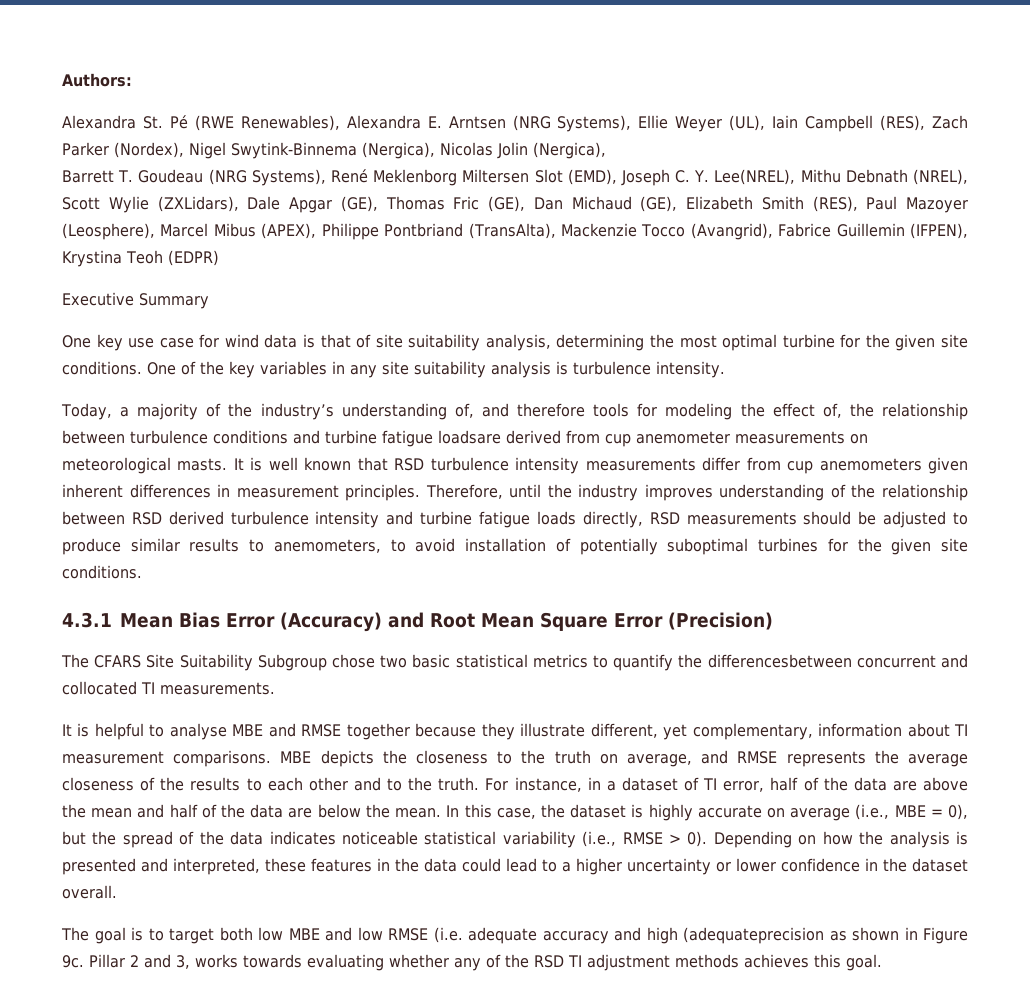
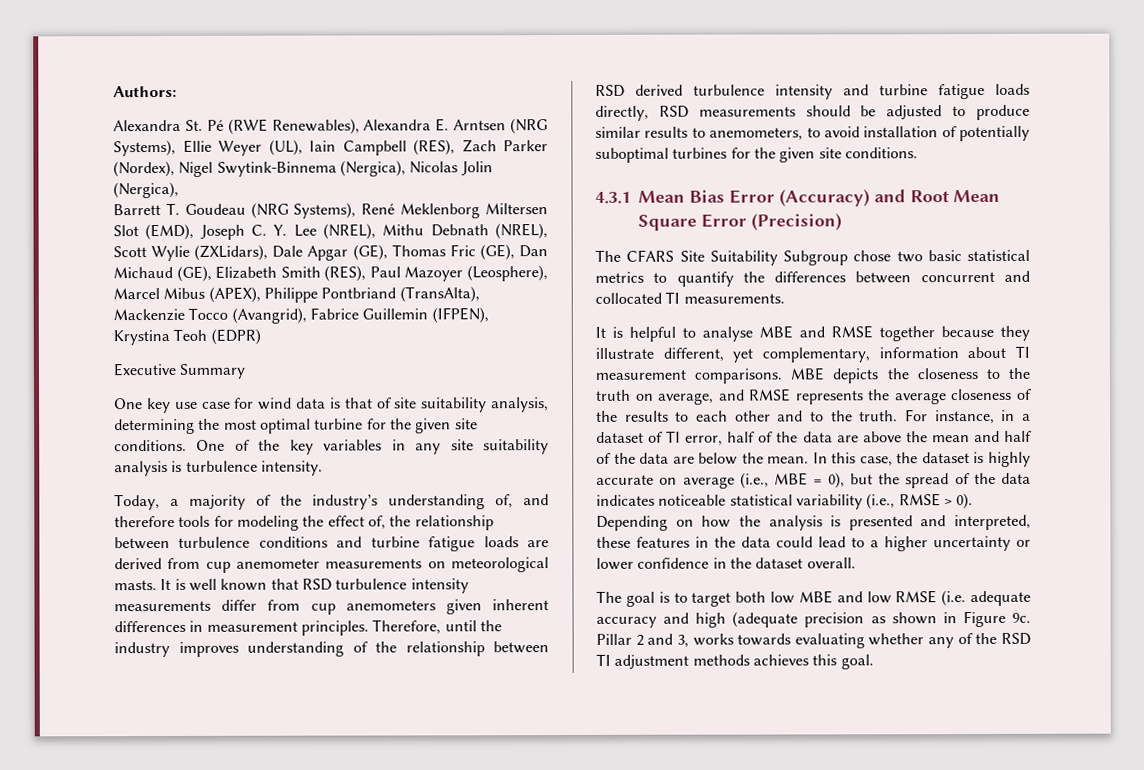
- Barrett T. Goudeau (NRG Systems), René Meklenborg Miltersen Slot (EMD), Joseph C. Y. Lee(NREL), Mithu Debnath (NREL), Scott Wylie (ZXLidars), Dale Apgar (GE), Thomas Fric (GE), Dan Michaud (GE), Elizabeth Smith (RES), Paul Mazoyer (Leosphere), Marcel Mibus (APEX), Philippe Pontbriand (TransAlta), Mackenzie Tocco (Avangrid), Fabrice Guillemin (IFPEN), Krystina Teoh (EDPR)
+ Barrett T. Goudeau (NRG Systems), René Meklenborg Miltersen Slot (EMD), Joseph C. Y. Lee (NREL), Mithu Debnath (NREL), Scott Wylie (ZXLidars), Dale Apgar (GE), Thomas Fric (GE), Dan Michaud (GE), Elizabeth Smith (RES), Paul Mazoyer (Leosphere), Marcel Mibus (APEX), Philippe Pontbriand (TransAlta), Mackenzie Tocco (Avangrid), Fabrice Guillemin (IFPEN), Krystina Teoh (EDPR)
- Today, a majority of the industry’s understanding of, and therefore tools for modeling the effect of, the relationship between turbulence conditions and turbine fatigue loadsare derived from cup anemometer measurements on meteorological masts.
+ Today, a majority of the industry’s understanding of, and therefore tools for modeling the effect of, the relationship between turbulence conditions and turbine fatigue loads are derived from cup anemometer measurements on meteorological masts.
- The CFARS Site Suitability Subgroup chose two basic statistical metrics to quantify the differencesbetween concurrent and collocated TI measurements.
+ The CFARS Site Suitability Subgroup chose two basic statistical metrics to quantify the differences between concurrent and collocated TI measurements.
- The goal is to target both low MBE and low RMSE (i.e. adequate accuracy and high (adequateprecision as shown in Figure 9c.
+ The goal is to target both low MBE and low RMSE (i.e. adequate accuracy and high (adequate precision as shown in Figure 9c.

